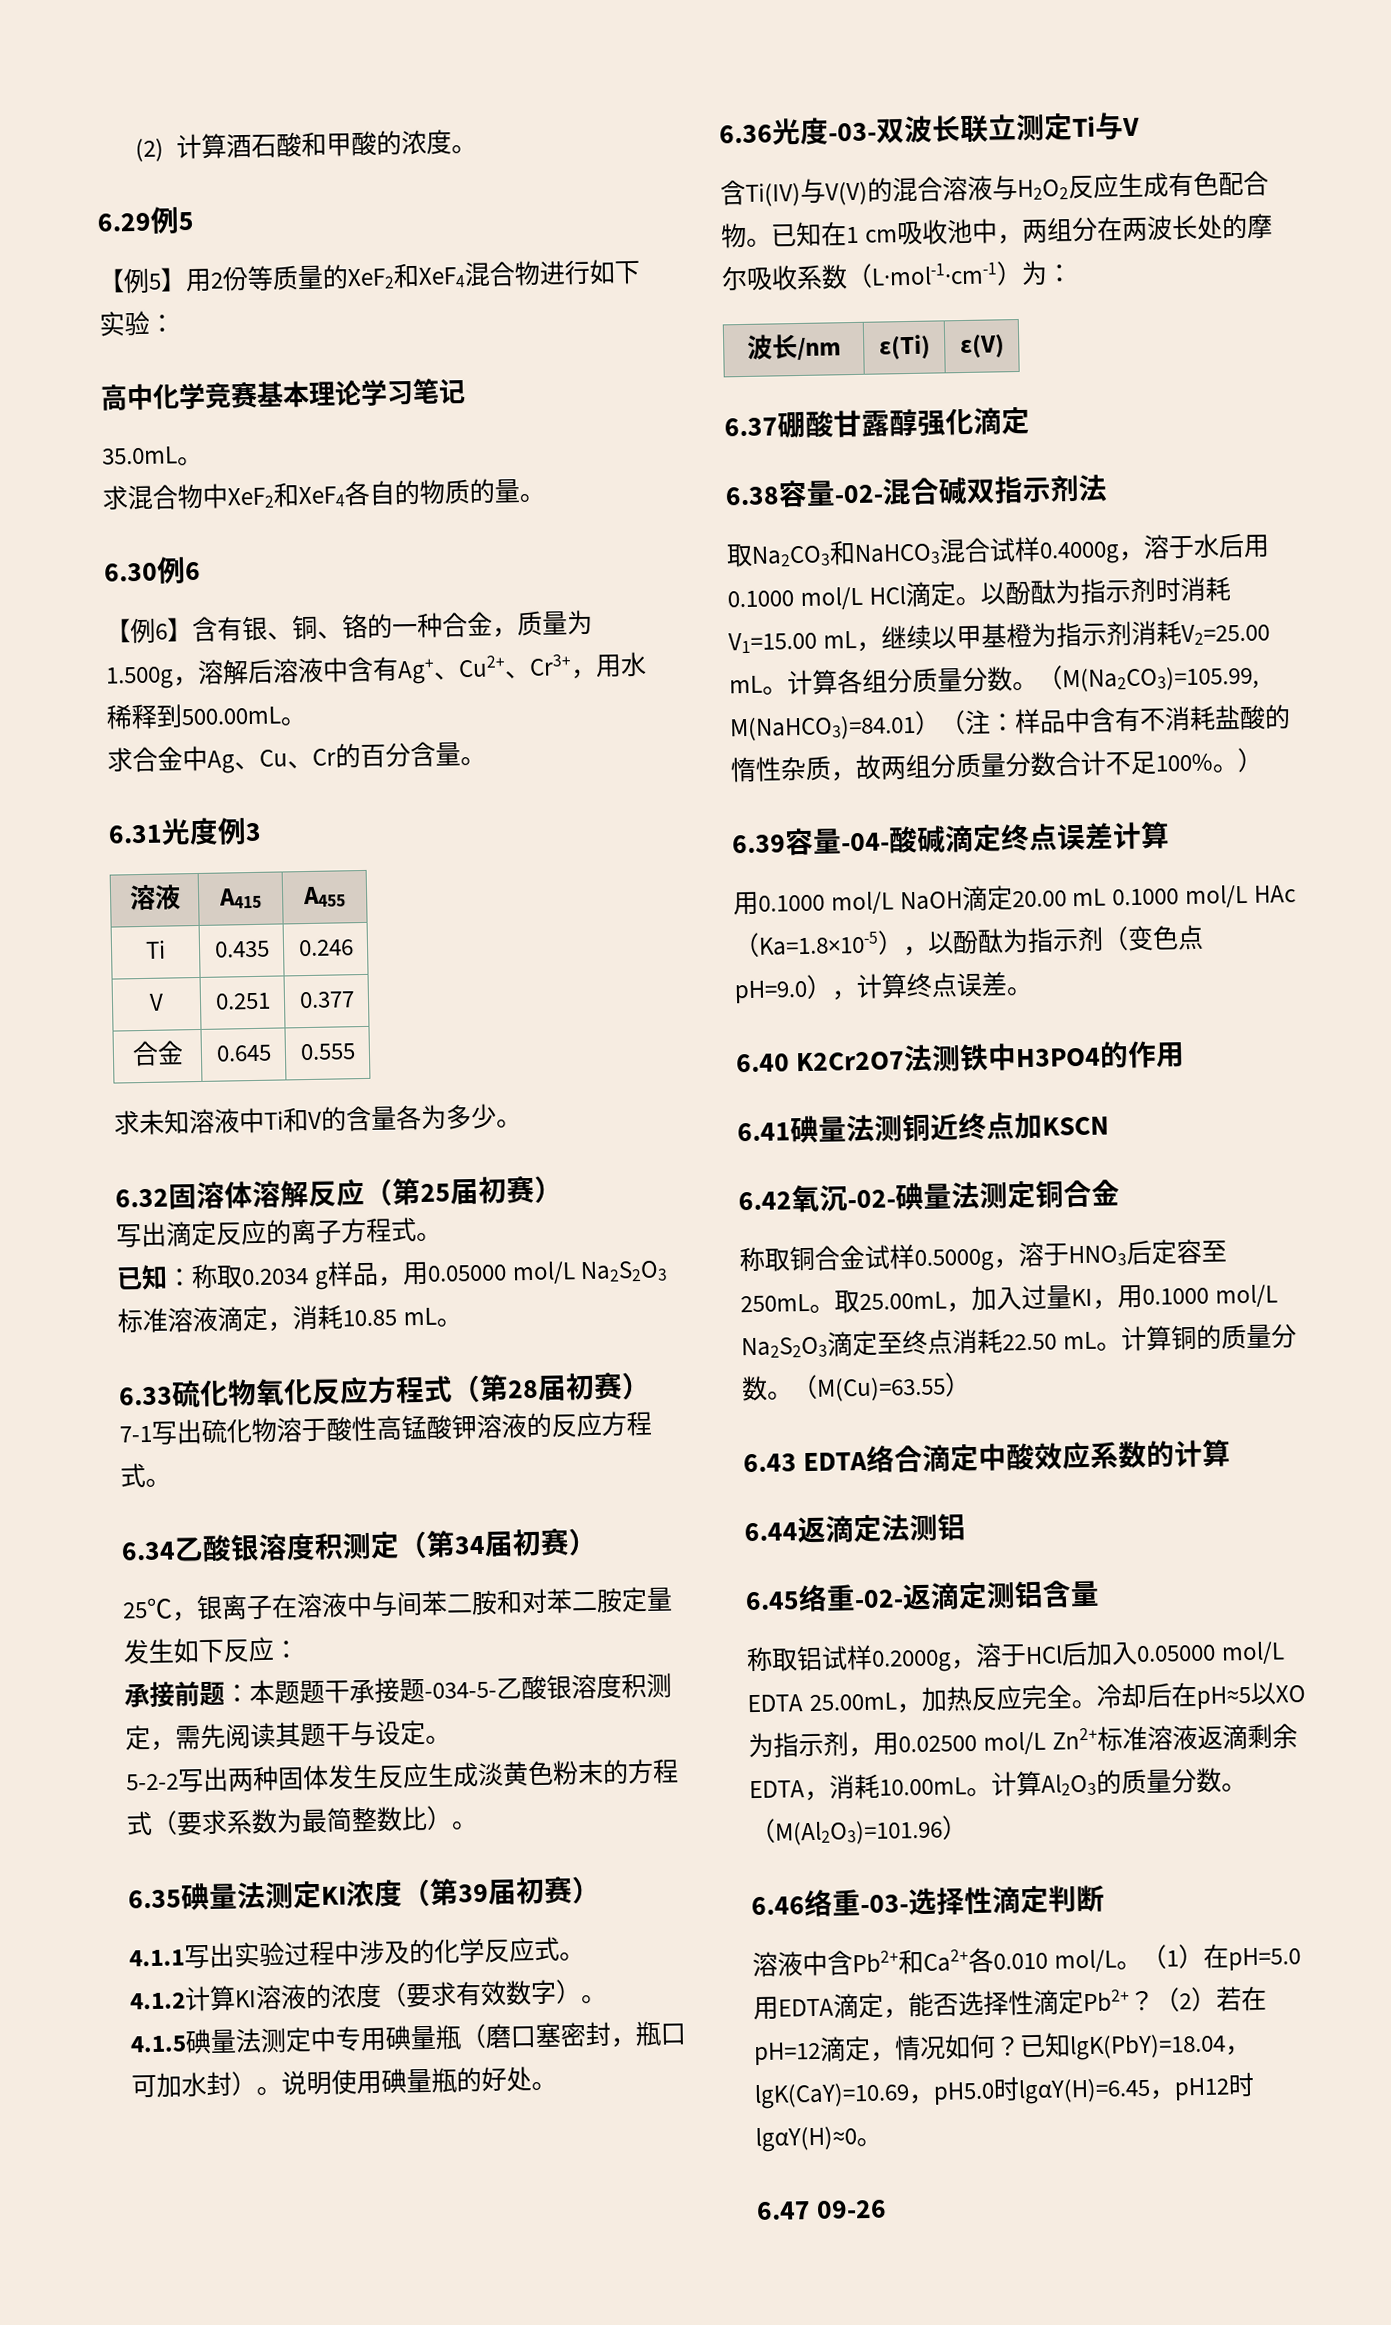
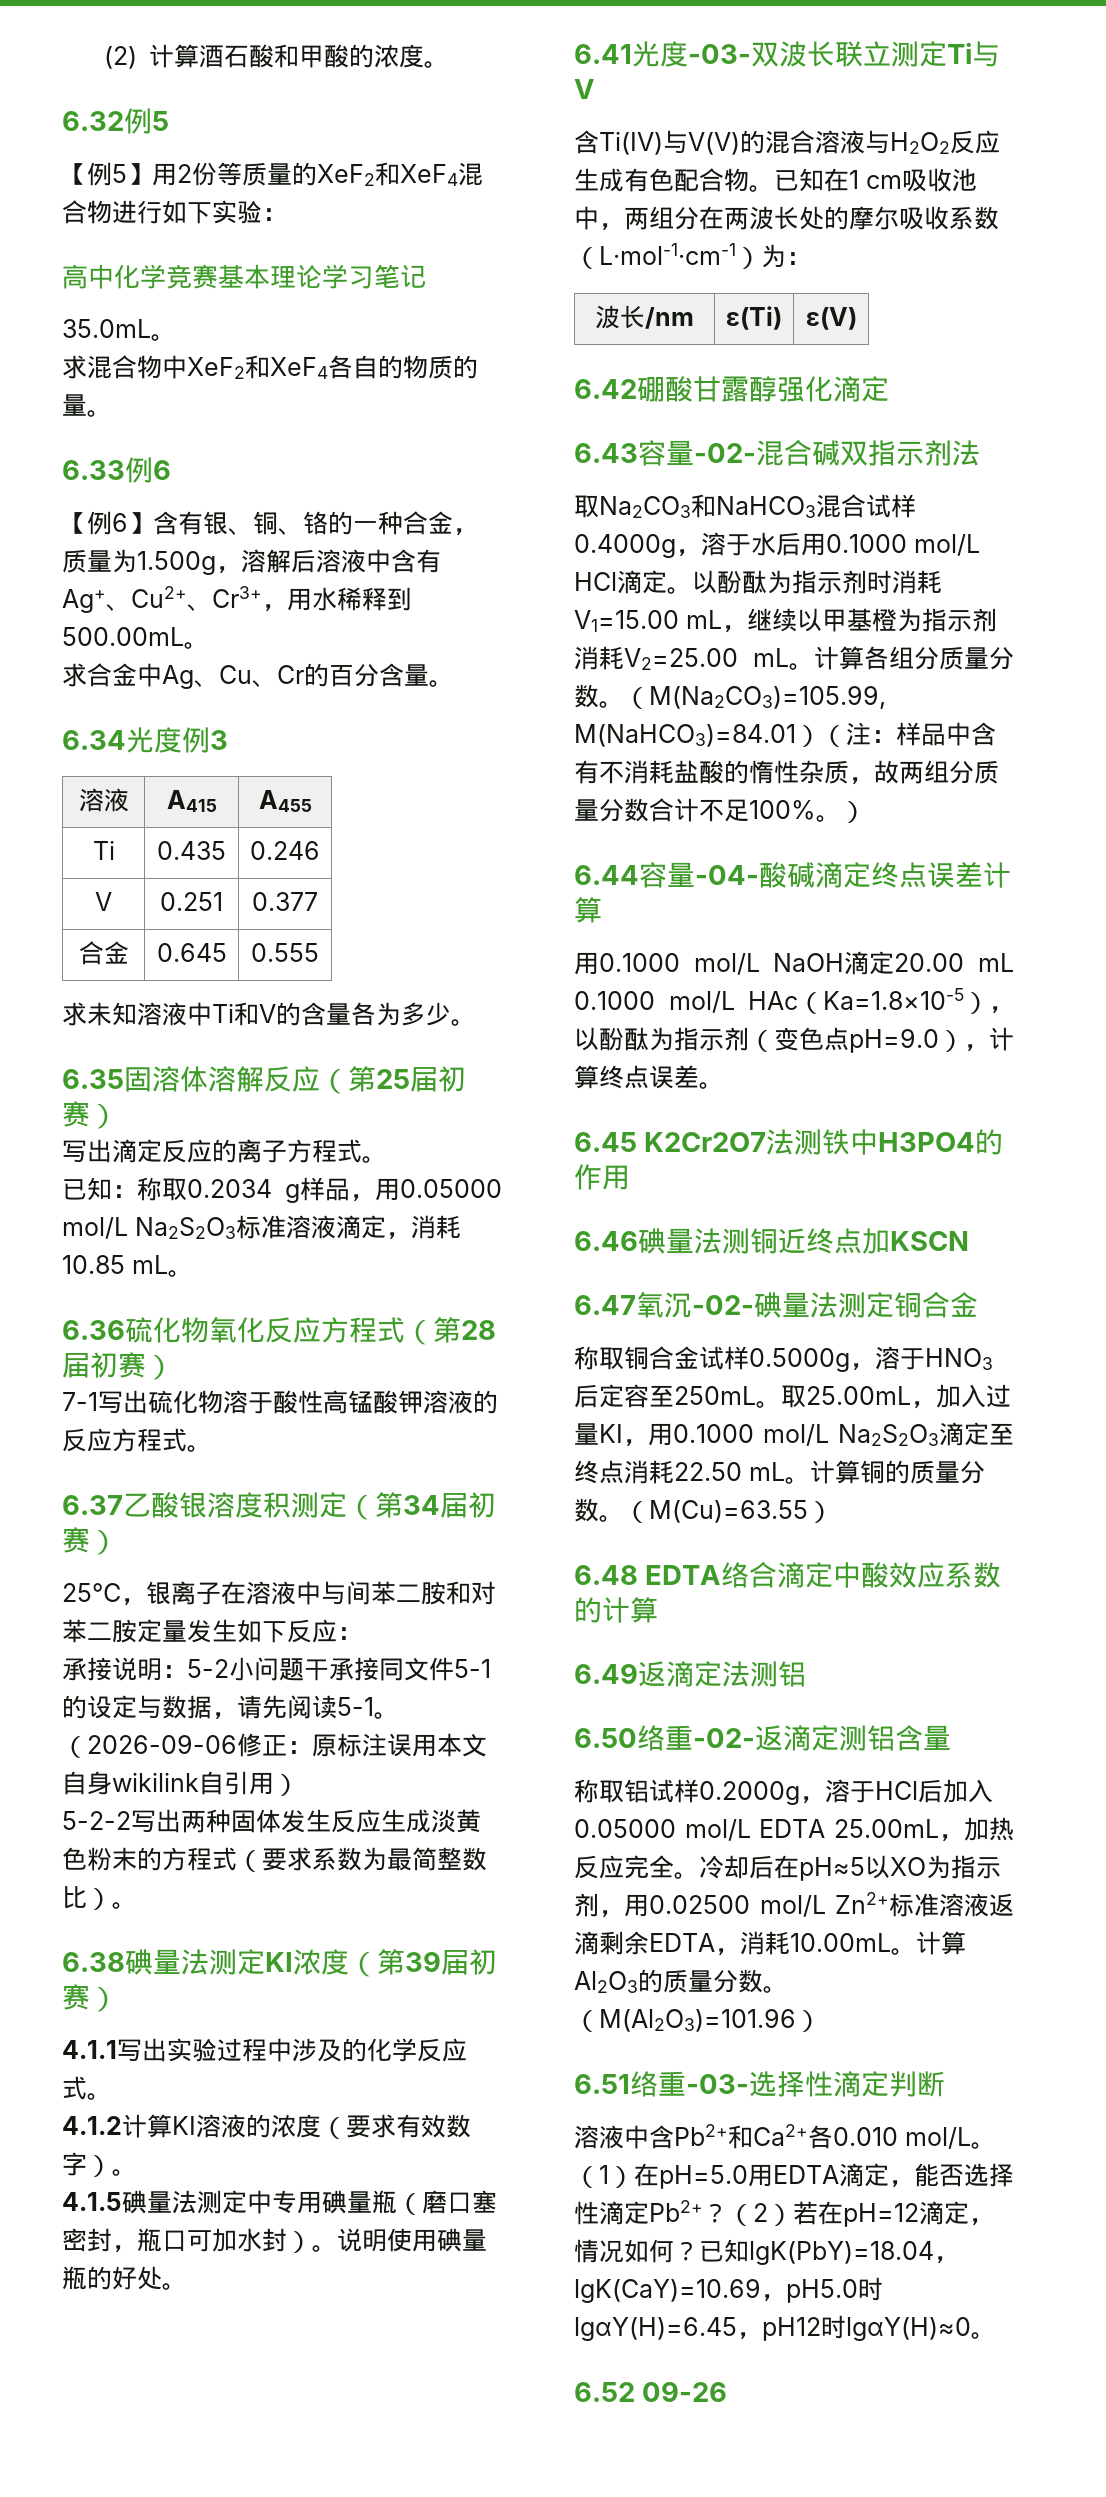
- 6.29例5
+ 6.32例5
- 6.30例6
+ 6.33例6
- 6.31光度例3
+ 6.34光度例3
- 6.32固溶体溶解反应（第25届初赛）
+ 6.35固溶体溶解反应（第25届初赛）
- 6.33硫化物氧化反应方程式（第28届初赛）
+ 6.36硫化物氧化反应方程式（第28届初赛）
- 6.34乙酸银溶度积测定（第34届初赛）
+ 6.37乙酸银溶度积测定（第34届初赛）
- 承接前题：本题题干承接题-034-5-乙酸银溶度积测定，需先阅读其题干与设定。
+ 承接说明：5-2小问题干承接同文件5-1的设定与数据，请先阅读5-1。（2026-09-06修正：原标注误用本文自身wikilink自引用）
- 6.35碘量法测定KI浓度（第39届初赛）
+ 6.38碘量法测定KI浓度（第39届初赛）
- 6.36光度-03-双波长联立测定Ti与V
+ 6.41光度-03-双波长联立测定Ti与V
- 6.37硼酸甘露醇强化滴定
+ 6.42硼酸甘露醇强化滴定
- 6.38容量-02-混合碱双指示剂法
+ 6.43容量-02-混合碱双指示剂法
- 6.39容量-04-酸碱滴定终点误差计算
+ 6.44容量-04-酸碱滴定终点误差计算
- 6.40 K2Cr2O7法测铁中H3PO4的作用
+ 6.45 K2Cr2O7法测铁中H3PO4的作用
- 6.41碘量法测铜近终点加KSCN
+ 6.46碘量法测铜近终点加KSCN
- 6.42氧沉-02-碘量法测定铜合金
+ 6.47氧沉-02-碘量法测定铜合金
- 6.43 EDTA络合滴定中酸效应系数的计算
+ 6.48 EDTA络合滴定中酸效应系数的计算
- 6.44返滴定法测铝
+ 6.49返滴定法测铝
- 6.45络重-02-返滴定测铝含量
+ 6.50络重-02-返滴定测铝含量
- 6.46络重-03-选择性滴定判断
+ 6.51络重-03-选择性滴定判断
- 6.47 09-26
+ 6.52 09-26

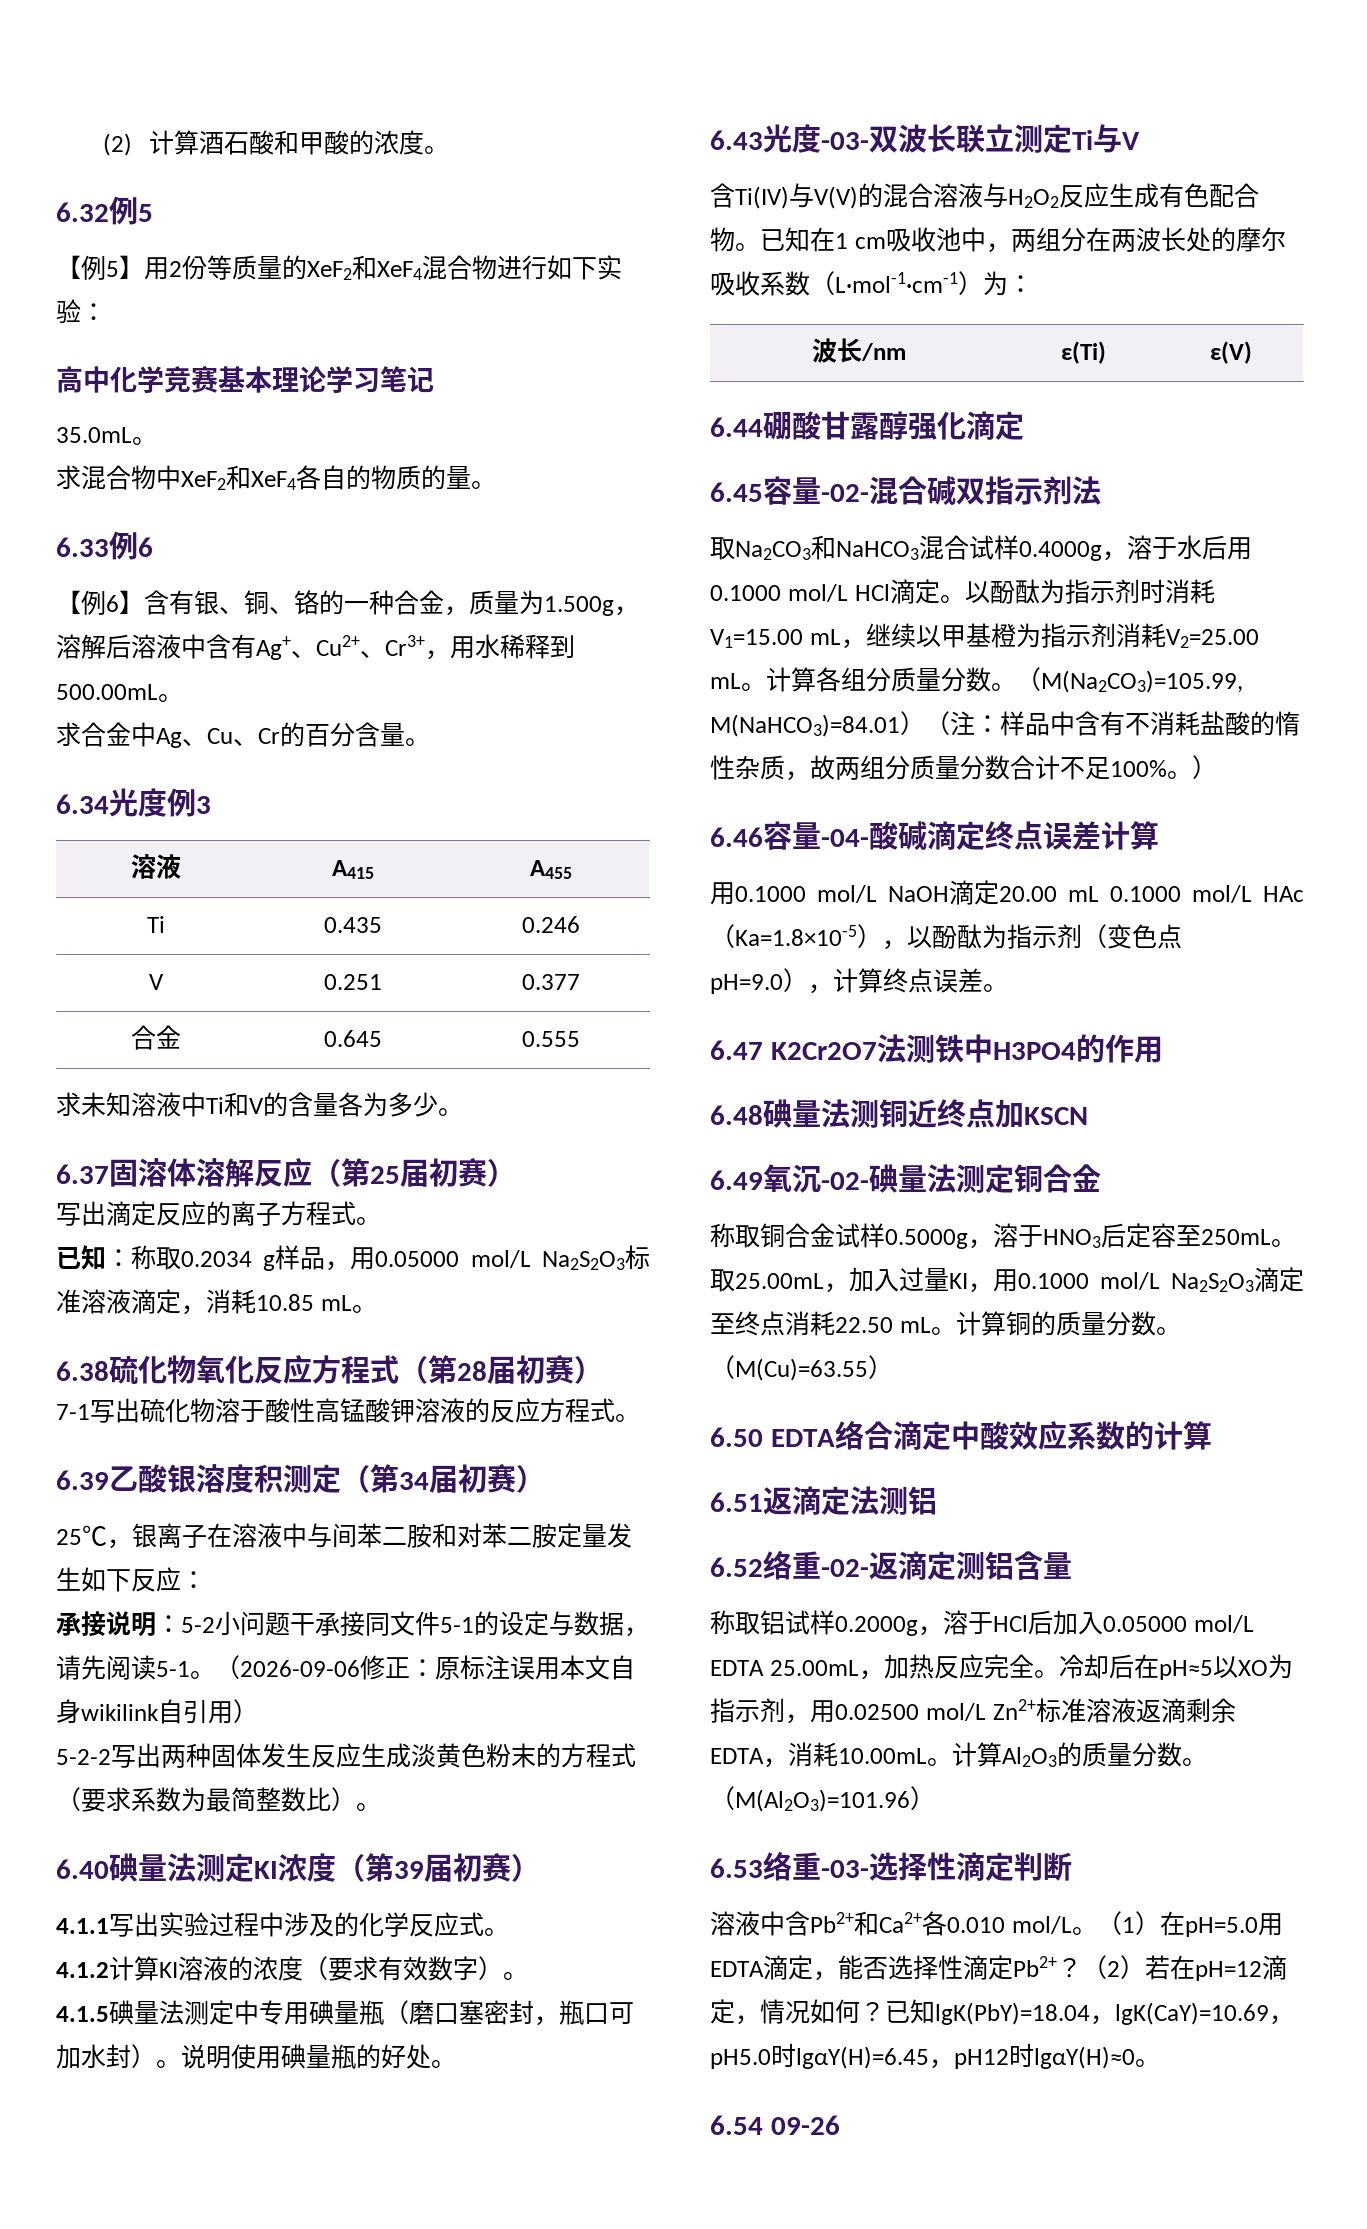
- 6.35固溶体溶解反应（第25届初赛）
+ 6.37固溶体溶解反应（第25届初赛）
- 6.36硫化物氧化反应方程式（第28届初赛）
+ 6.38硫化物氧化反应方程式（第28届初赛）
- 6.37乙酸银溶度积测定（第34届初赛）
+ 6.39乙酸银溶度积测定（第34届初赛）
- 6.38碘量法测定KI浓度（第39届初赛）
+ 6.40碘量法测定KI浓度（第39届初赛）
- 6.41光度-03-双波长联立测定Ti与V
+ 6.43光度-03-双波长联立测定Ti与V
- 6.42硼酸甘露醇强化滴定
+ 6.44硼酸甘露醇强化滴定
- 6.43容量-02-混合碱双指示剂法
+ 6.45容量-02-混合碱双指示剂法
- 6.44容量-04-酸碱滴定终点误差计算
+ 6.46容量-04-酸碱滴定终点误差计算
- 6.45 K2Cr2O7法测铁中H3PO4的作用
+ 6.47 K2Cr2O7法测铁中H3PO4的作用
- 6.46碘量法测铜近终点加KSCN
+ 6.48碘量法测铜近终点加KSCN
- 6.47氧沉-02-碘量法测定铜合金
+ 6.49氧沉-02-碘量法测定铜合金
- 6.48 EDTA络合滴定中酸效应系数的计算
+ 6.50 EDTA络合滴定中酸效应系数的计算
- 6.49返滴定法测铝
+ 6.51返滴定法测铝
- 6.50络重-02-返滴定测铝含量
+ 6.52络重-02-返滴定测铝含量
- 6.51络重-03-选择性滴定判断
+ 6.53络重-03-选择性滴定判断
- 6.52 09-26
+ 6.54 09-26

